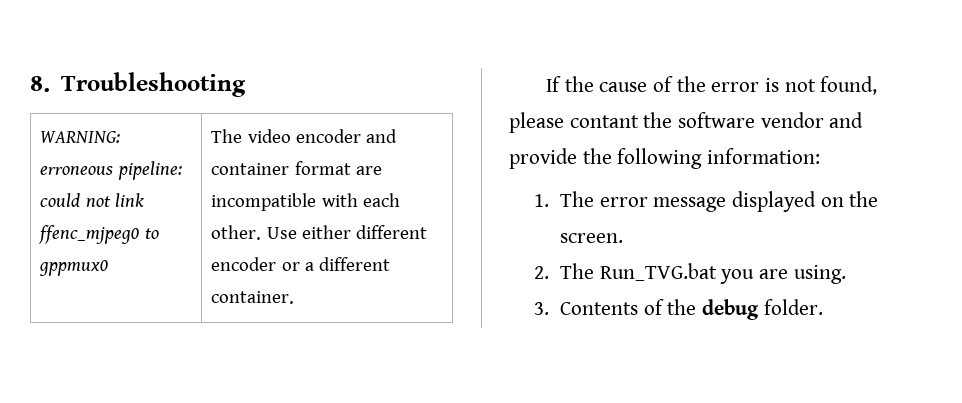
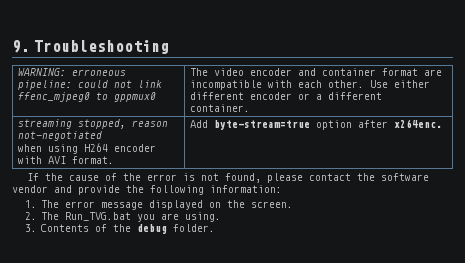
- 8. Troubleshooting
+ 9. Troubleshooting
+ streaming stopped, reason not-negotiated
+ when using H264 encoder with AVI format. | Add byte-stream=true option after x264enc.
- If the cause of the error is not found, please contant the software vendor and provide the following information:
+ If the cause of the error is not found, please contact the software vendor and provide the following information:

